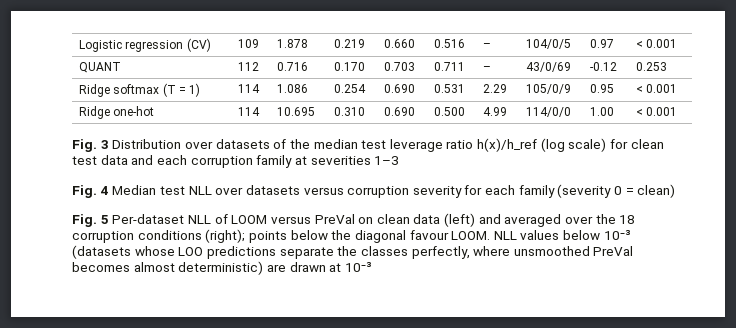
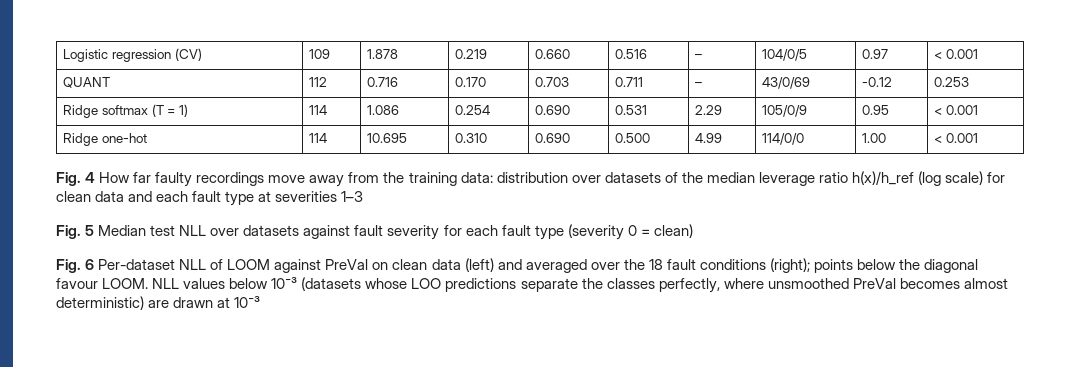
- Fig. 3 Distribution over datasets of the median test leverage ratio h(x)/h_ref (log scale) for clean test data and each corruption family at severities 1–3
+ Fig. 4 How far faulty recordings move away from the training data: distribution over datasets of the median leverage ratio h(x)/h_ref (log scale) for clean data and each fault type at severities 1–3
- Fig. 4 Median test NLL over datasets versus corruption severity for each family (severity 0 = clean)
+ Fig. 5 Median test NLL over datasets against fault severity for each fault type (severity 0 = clean)
- Fig. 5 Per-dataset NLL of LOOM versus PreVal on clean data (left) and averaged over the 18 corruption conditions (right); points below the diagonal favour LOOM.
+ Fig. 6 Per-dataset NLL of LOOM against PreVal on clean data (left) and averaged over the 18 fault conditions (right); points below the diagonal favour LOOM.

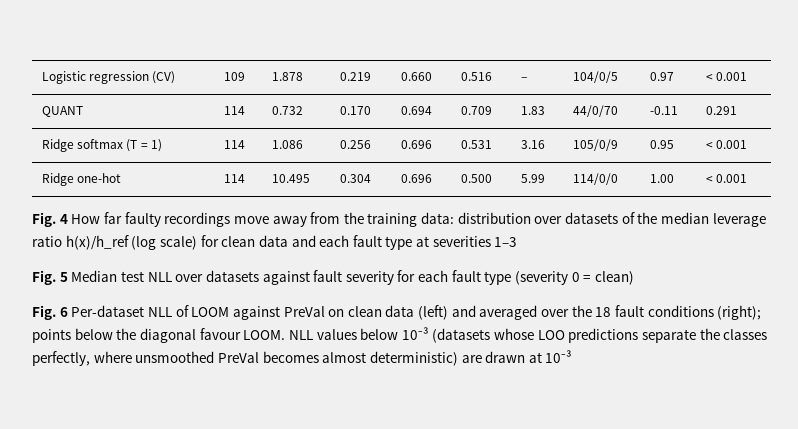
- QUANT | 112 | 0.716 | 0.170 | 0.703 | 0.711 | – | 43/0/69 | -0.12 | 0.253
+ QUANT | 114 | 0.732 | 0.170 | 0.694 | 0.709 | 1.83 | 44/0/70 | -0.11 | 0.291
- Ridge softmax (T = 1) | 114 | 1.086 | 0.254 | 0.690 | 0.531 | 2.29 | 105/0/9 | 0.95 | < 0.001
+ Ridge softmax (T = 1) | 114 | 1.086 | 0.256 | 0.696 | 0.531 | 3.16 | 105/0/9 | 0.95 | < 0.001
- Ridge one-hot | 114 | 10.695 | 0.310 | 0.690 | 0.500 | 4.99 | 114/0/0 | 1.00 | < 0.001
+ Ridge one-hot | 114 | 10.495 | 0.304 | 0.696 | 0.500 | 5.99 | 114/0/0 | 1.00 | < 0.001

